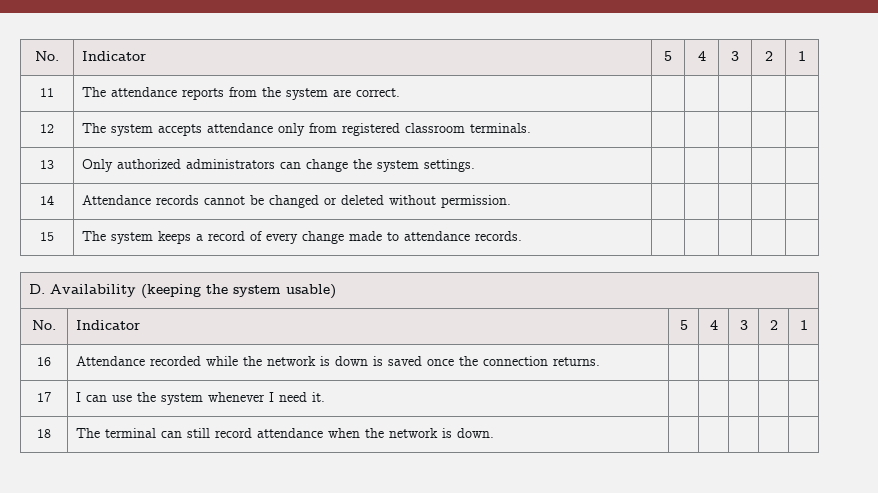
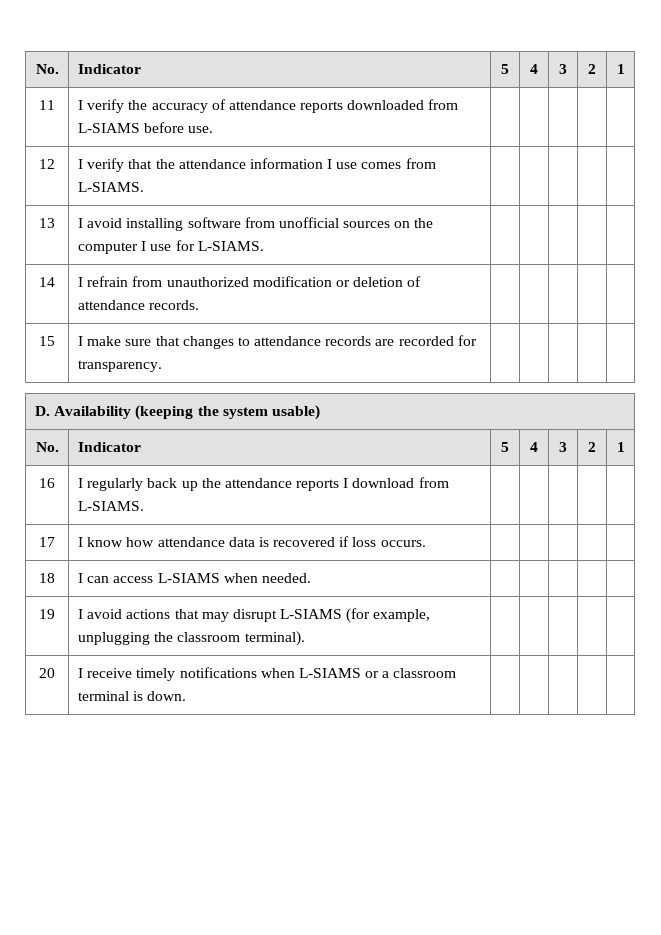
- 11 | The attendance reports from the system are correct. | | | | |
- 12 | The system accepts attendance only from registered classroom terminals. | | | | |
- 13 | Only authorized administrators can change the system settings. | | | | |
- 14 | Attendance records cannot be changed or deleted without permission. | | | | |
- 15 | The system keeps a record of every change made to attendance records. | | | | |
+ 11 | I verify the accuracy of attendance reports downloaded from L-SIAMS before use. | | | | |
+ 12 | I verify that the attendance information I use comes from L-SIAMS. | | | | |
+ 13 | I avoid installing software from unofficial sources on the computer I use for L-SIAMS. | | | | |
+ 14 | I refrain from unauthorized modification or deletion of attendance records. | | | | |
+ 15 | I make sure that changes to attendance records are recorded for transparency. | | | | |
- 16 | Attendance recorded while the network is down is saved once the connection returns. | | | | |
- 17 | I can use the system whenever I need it. | | | | |
- 18 | The terminal can still record attendance when the network is down. | | | | |
+ 16 | I regularly back up the attendance reports I download from L-SIAMS. | | | | |
+ 17 | I know how attendance data is recovered if loss occurs. | | | | |
+ 18 | I can access L-SIAMS when needed. | | | | |
+ 19 | I avoid actions that may disrupt L-SIAMS (for example, unplugging the classroom terminal). | | | | |
+ 20 | I receive timely notifications when L-SIAMS or a classroom terminal is down. | | | | |

